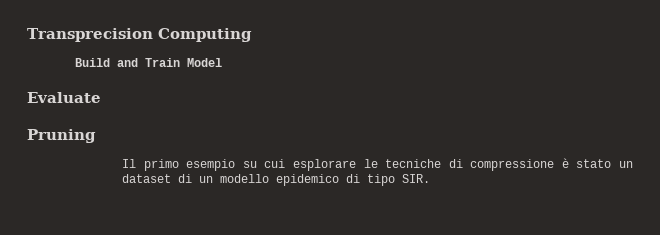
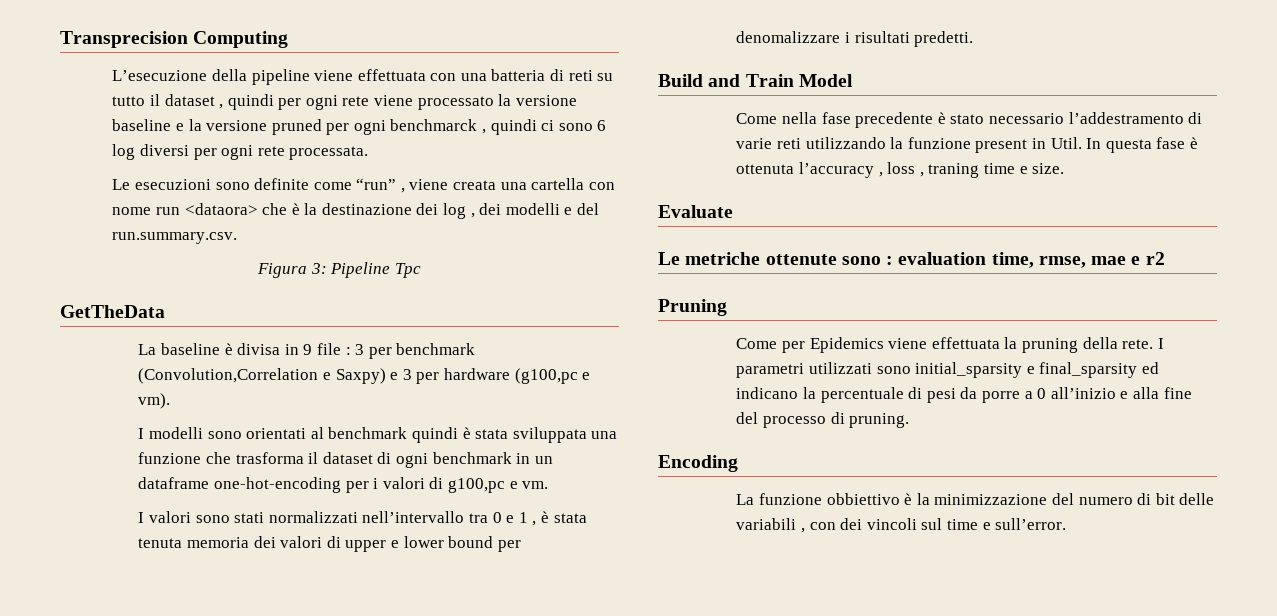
+ L’esecuzione della pipeline viene effettuata con una batteria di reti su tutto il dataset , quindi per ogni rete viene processato la versione baseline e la versione pruned per ogni benchmarck , quindi ci sono 6 log diversi per ogni rete processata.
+ Le esecuzioni sono definite come “run” , viene creata una cartella con nome run <dataora> che è la destinazione dei log , dei modelli e del run.summary.csv.
+ Figura 3: Pipeline Tpc
+ GetTheData
+ La baseline è divisa in 9 file : 3 per benchmark (Convolution,Correlation e Saxpy) e 3 per hardware (g100,pc e vm).
+ I modelli sono orientati al benchmark quindi è stata sviluppata una funzione che trasforma il dataset di ogni benchmark in un dataframe one-hot-encoding per i valori di g100,pc e vm.
+ I valori sono stati normalizzati nell’intervallo tra 0 e 1 , è stata tenuta memoria dei valori di upper e lower bound per denomalizzare i risultati predetti.
  Build and Train Model
+ Come nella fase precedente è stato necessario l’addestramento di varie reti utilizzando la funzione present in Util. In questa fase è ottenuta l’accuracy , loss , traning time e size.
  Evaluate
+ Le metriche ottenute sono : evaluation time, rmse, mae e r2
  Pruning
- Il primo esempio su cui esplorare le tecniche di compressione è stato un dataset di un modello epidemico di tipo SIR.
+ Come per Epidemics viene effettuata la pruning della rete. I parametri utilizzati sono initial_sparsity e final_sparsity ed indicano la percentuale di pesi da porre a 0 all’inizio e alla fine del processo di pruning.
+ Encoding
+ La funzione obbiettivo è la minimizzazione del numero di bit delle variabili , con dei vincoli sul time e sull’error.

